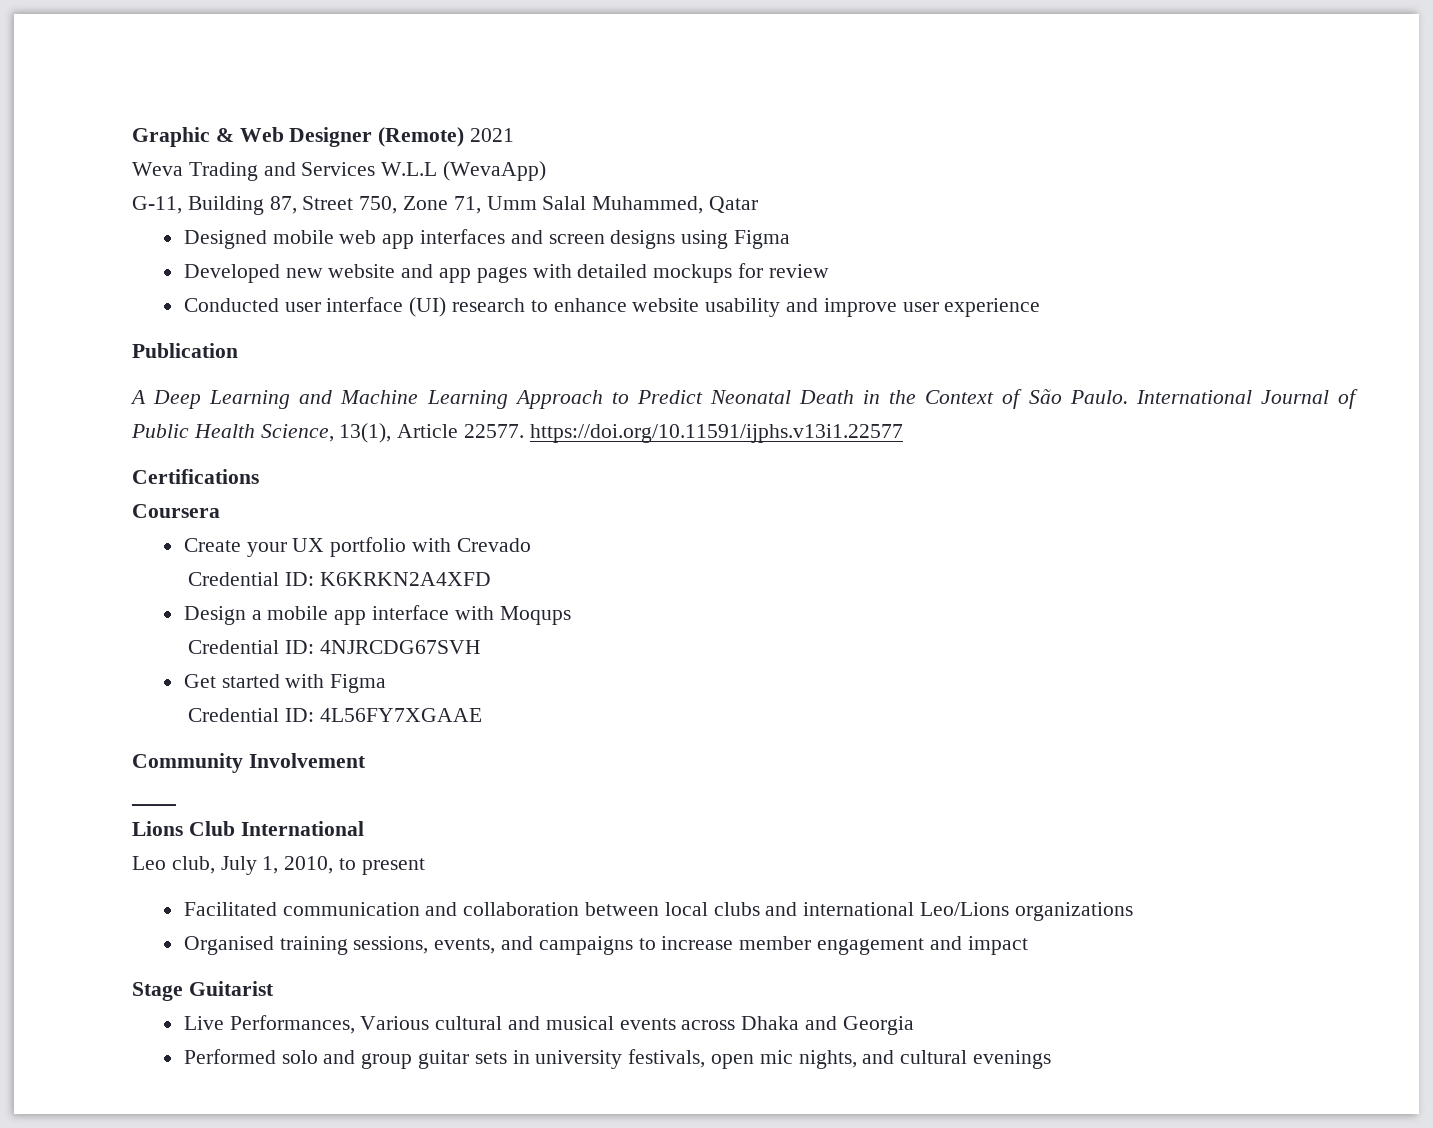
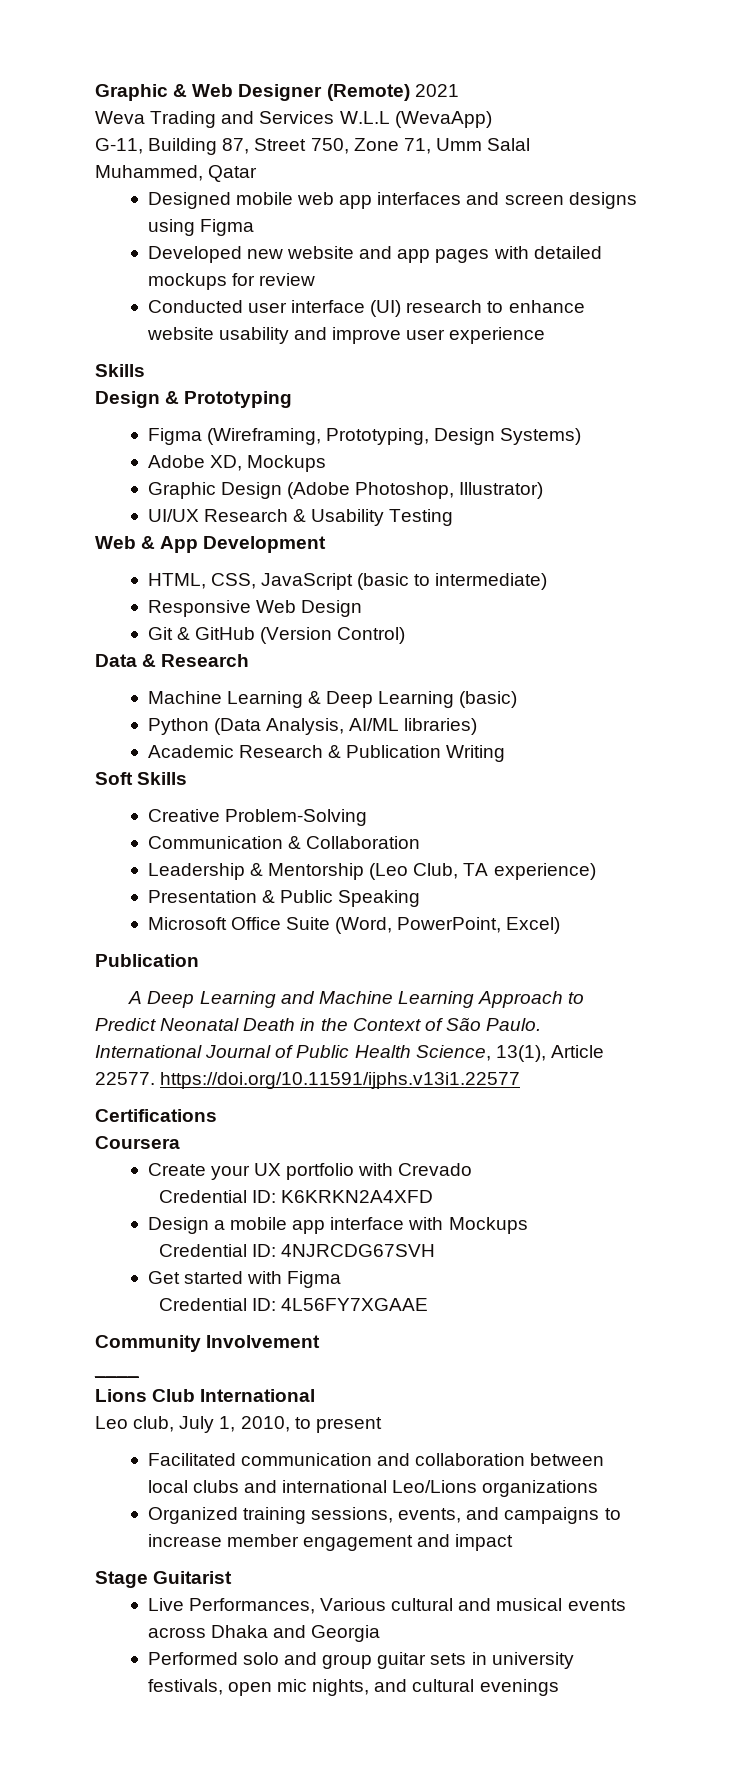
  Conducted user interface (UI) research to enhance website usability and improve user experience
+ Skills
+ Design & Prototyping
+ Figma (Wireframing, Prototyping, Design Systems)
+ Adobe XD, Mockups
+ Graphic Design (Adobe Photoshop, Illustrator)
+ UI/UX Research & Usability Testing
+ Web & App Development
+ HTML, CSS, JavaScript (basic to intermediate)
+ Responsive Web Design
+ Git & GitHub (Version Control)
+ Data & Research
+ Machine Learning & Deep Learning (basic)
+ Python (Data Analysis, AI/ML libraries)
+ Academic Research & Publication Writing
+ Soft Skills
+ Creative Problem-Solving
+ Communication & Collaboration
+ Leadership & Mentorship (Leo Club, TA experience)
+ Presentation & Public Speaking
+ Microsoft Office Suite (Word, PowerPoint, Excel)
- Design a mobile app interface with Moqups
+ Design a mobile app interface with Mockups
- Organised training sessions, events, and campaigns to increase member engagement and impact
+ Organized training sessions, events, and campaigns to increase member engagement and impact

